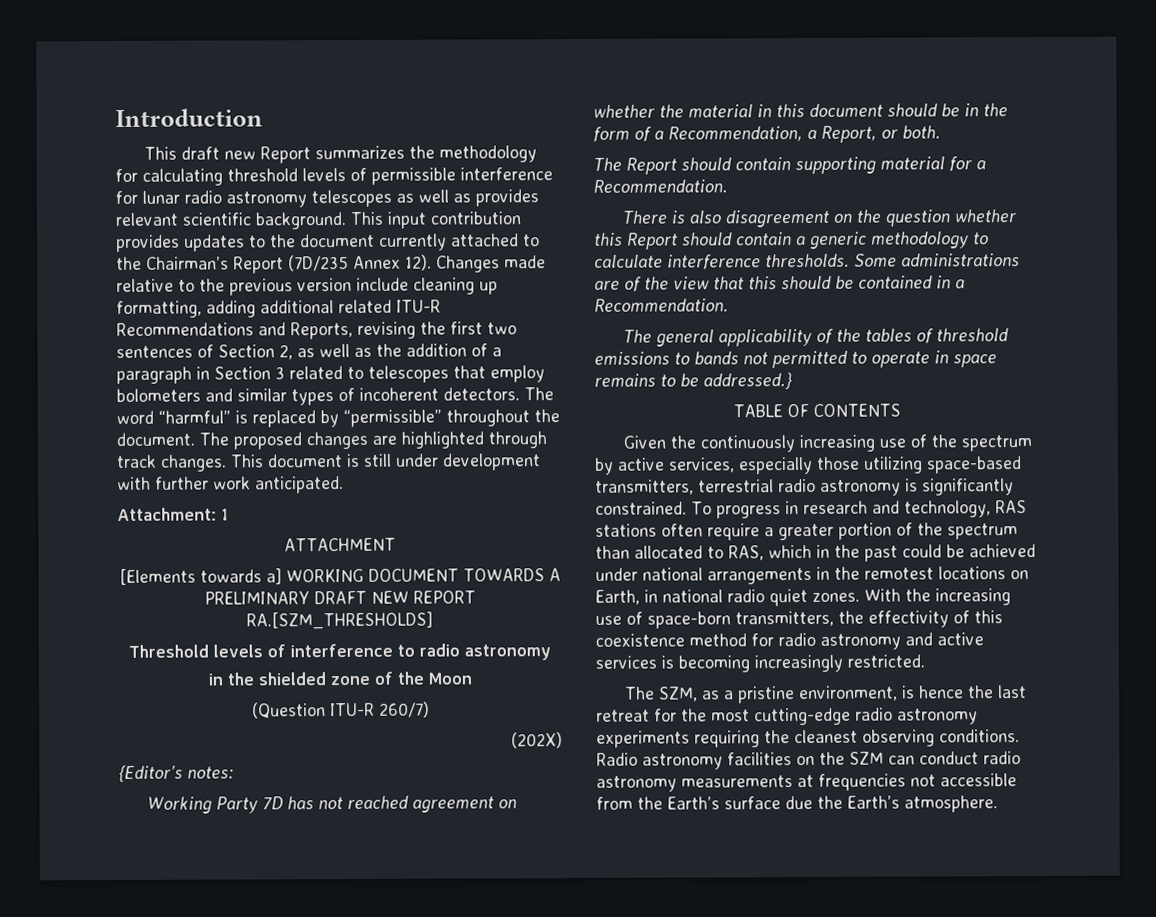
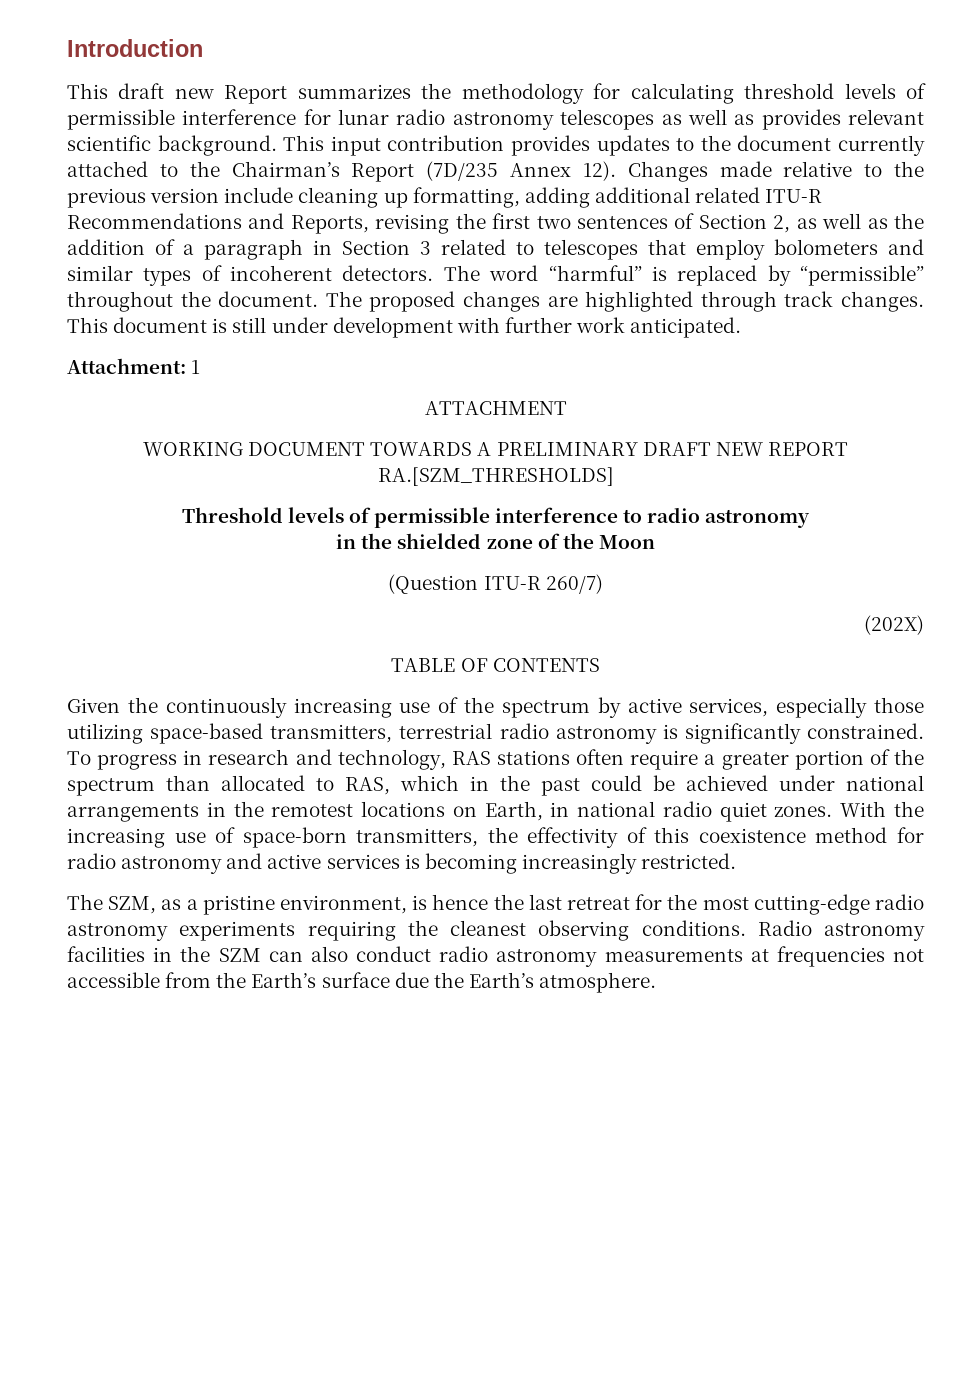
- [Elements towards a] WORKING DOCUMENT TOWARDS A PRELIMINARY DRAFT NEW REPORT RA.[SZM_THRESHOLDS]
+ WORKING DOCUMENT TOWARDS A PRELIMINARY DRAFT NEW REPORT RA.[SZM_THRESHOLDS]
- Threshold levels of interference to radio astronomy
+ Threshold levels of permissible interference to radio astronomy
- {Editor’s notes:
- Working Party 7D has not reached agreement on whether the material in this document should be in the form of a Recommendation, a Report, or both.
- The Report should contain supporting material for a Recommendation.
- There is also disagreement on the question whether this Report should contain a generic methodology to calculate interference thresholds. Some administrations are of the view that this should be contained in a Recommendation.
- The general applicability of the tables of threshold emissions to bands not permitted to operate in space remains to be addressed.}
- Radio astronomy facilities on the SZM can conduct radio astronomy measurements at frequencies not accessible from the Earth’s surface due the Earth’s atmosphere.
+ Radio astronomy facilities in the SZM can also conduct radio astronomy measurements at frequencies not accessible from the Earth’s surface due the Earth’s atmosphere.

